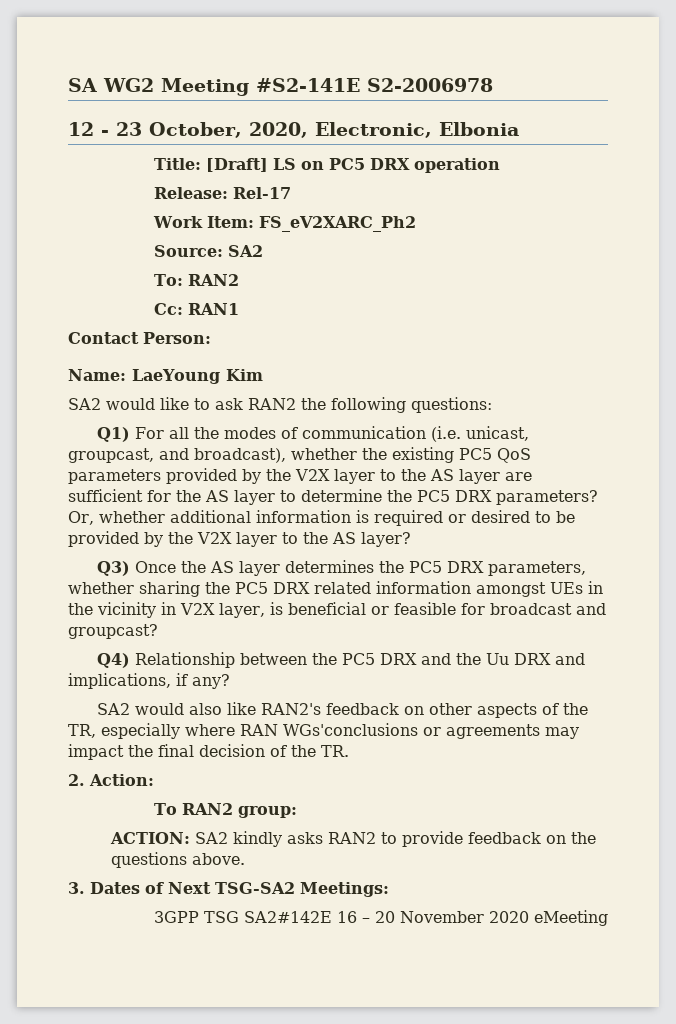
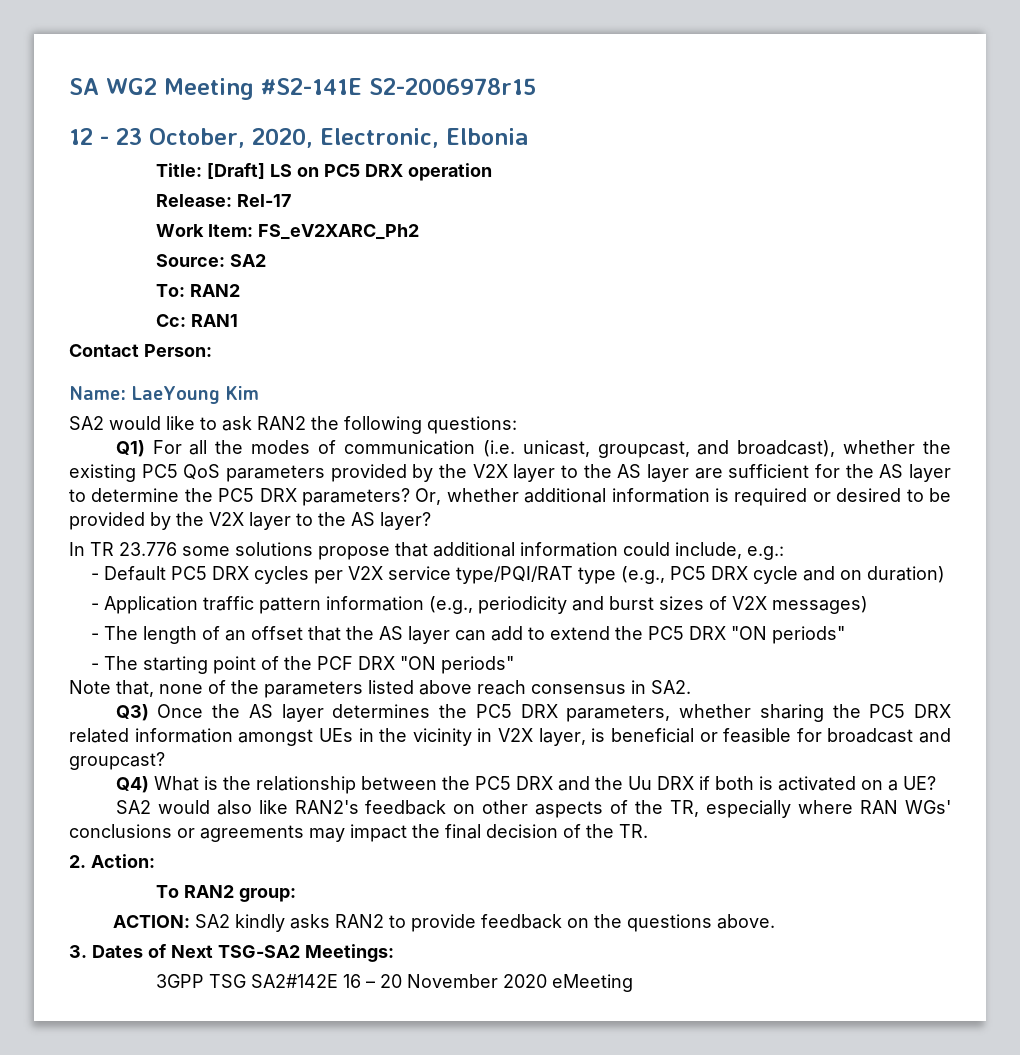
- SA WG2 Meeting #S2-141E S2-2006978
+ SA WG2 Meeting #S2-141E S2-2006978r15
+ In TR 23.776 some solutions propose that additional information could include, e.g.:
+ - Default PC5 DRX cycles per V2X service type/PQI/RAT type (e.g., PC5 DRX cycle and on duration)
+ - Application traffic pattern information (e.g., periodicity and burst sizes of V2X messages)
+ - The length of an offset that the AS layer can add to extend the PC5 DRX "ON periods"
+ - The starting point of the PCF DRX "ON periods"
+ Note that, none of the parameters listed above reach consensus in SA2.
- Q4) Relationship between the PC5 DRX and the Uu DRX and implications, if any?
+ Q4) What is the relationship between the PC5 DRX and the Uu DRX if both is activated on a UE?
- SA2 would also like RAN2's feedback on other aspects of the TR, especially where RAN WGs'conclusions or agreements may impact the final decision of the TR.
+ SA2 would also like RAN2's feedback on other aspects of the TR, especially where RAN WGs' conclusions or agreements may impact the final decision of the TR.

